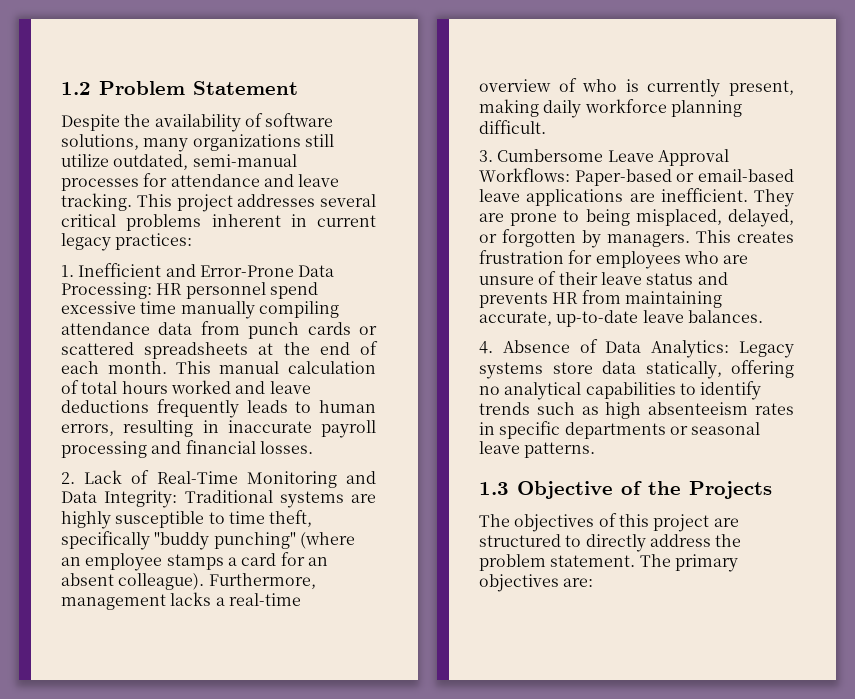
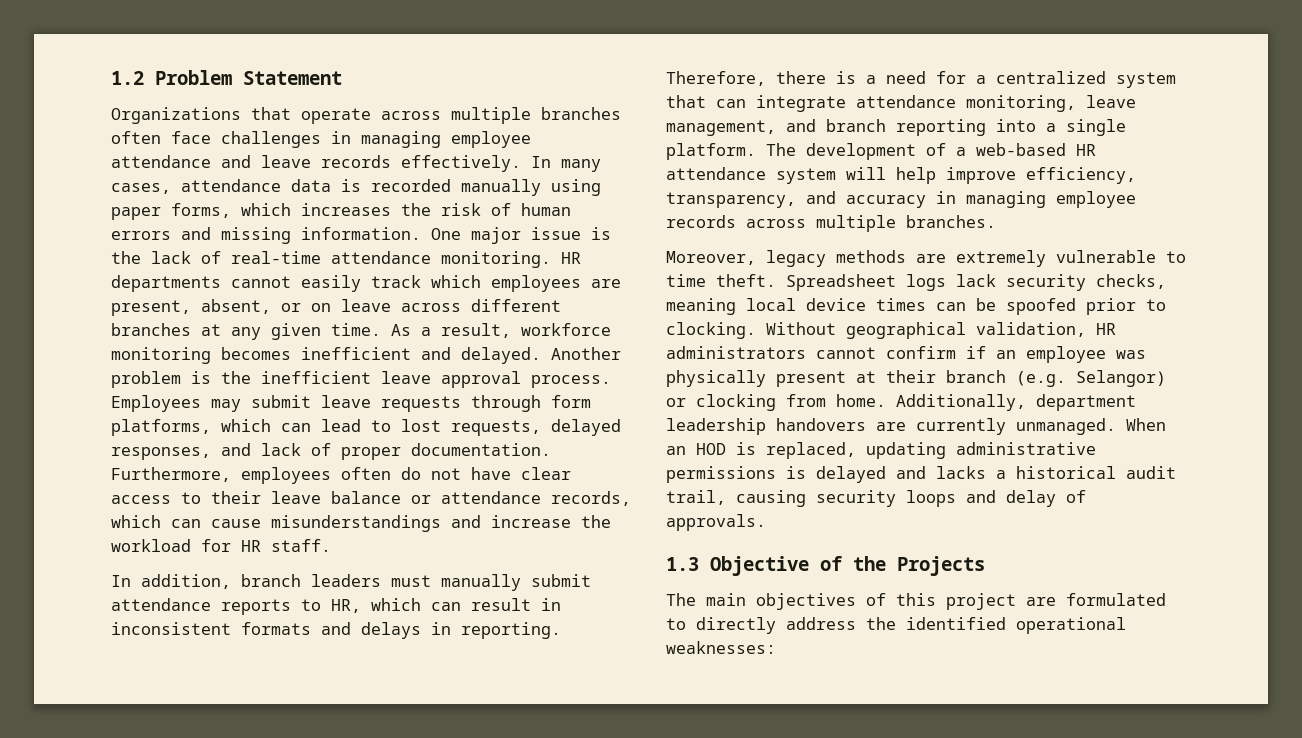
- Despite the availability of software solutions, many organizations still utilize outdated, semi-manual processes for attendance and leave tracking. This project addresses several critical problems inherent in current legacy practices:
- 1. Inefficient and Error-Prone Data Processing: HR personnel spend excessive time manually compiling attendance data from punch cards or scattered spreadsheets at the end of each month. This manual calculation of total hours worked and leave deductions frequently leads to human errors, resulting in inaccurate payroll processing and financial losses.
- 2. Lack of Real-Time Monitoring and Data Integrity: Traditional systems are highly susceptible to time theft, specifically "buddy punching" (where an employee stamps a card for an absent colleague). Furthermore, management lacks a real-time overview of who is currently present, making daily workforce planning difficult.
- 3. Cumbersome Leave Approval Workflows: Paper-based or email-based leave applications are inefficient. They are prone to being misplaced, delayed, or forgotten by managers. This creates frustration for employees who are unsure of their leave status and prevents HR from maintaining accurate, up-to-date leave balances.
- 4. Absence of Data Analytics: Legacy systems store data statically, offering no analytical capabilities to identify trends such as high absenteeism rates in specific departments or seasonal leave patterns.
+ Organizations that operate across multiple branches often face challenges in managing employee attendance and leave records effectively. In many cases, attendance data is recorded manually using paper forms, which increases the risk of human errors and missing information. One major issue is the lack of real-time attendance monitoring. HR departments cannot easily track which employees are present, absent, or on leave across different branches at any given time. As a result, workforce monitoring becomes inefficient and delayed. Another problem is the inefficient leave approval process. Employees may submit leave requests through form platforms, which can lead to lost requests, delayed responses, and lack of proper documentation. Furthermore, employees often do not have clear access to their leave balance or attendance records, which can cause misunderstandings and increase the workload for HR staff.
+ In addition, branch leaders must manually submit attendance reports to HR, which can result in inconsistent formats and delays in reporting. Therefore, there is a need for a centralized system that can integrate attendance monitoring, leave management, and branch reporting into a single platform. The development of a web-based HR attendance system will help improve efficiency, transparency, and accuracy in managing employee records across multiple branches.
+ Moreover, legacy methods are extremely vulnerable to time theft. Spreadsheet logs lack security checks, meaning local device times can be spoofed prior to clocking. Without geographical validation, HR administrators cannot confirm if an employee was physically present at their branch (e.g. Selangor) or clocking from home. Additionally, department leadership handovers are currently unmanaged. When an HOD is replaced, updating administrative permissions is delayed and lacks a historical audit trail, causing security loops and delay of approvals.
- The objectives of this project are structured to directly address the problem statement. The primary objectives are:
+ The main objectives of this project are formulated to directly address the identified operational weaknesses:

